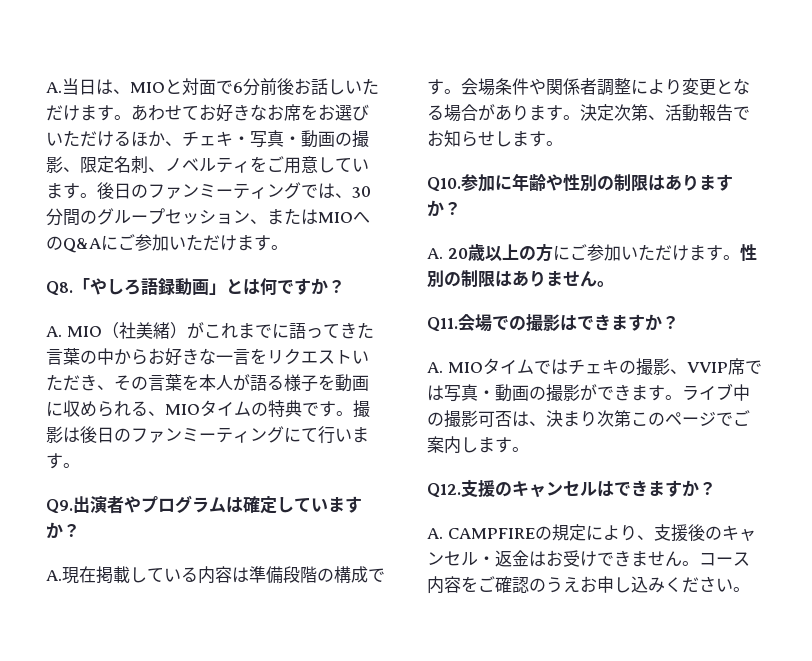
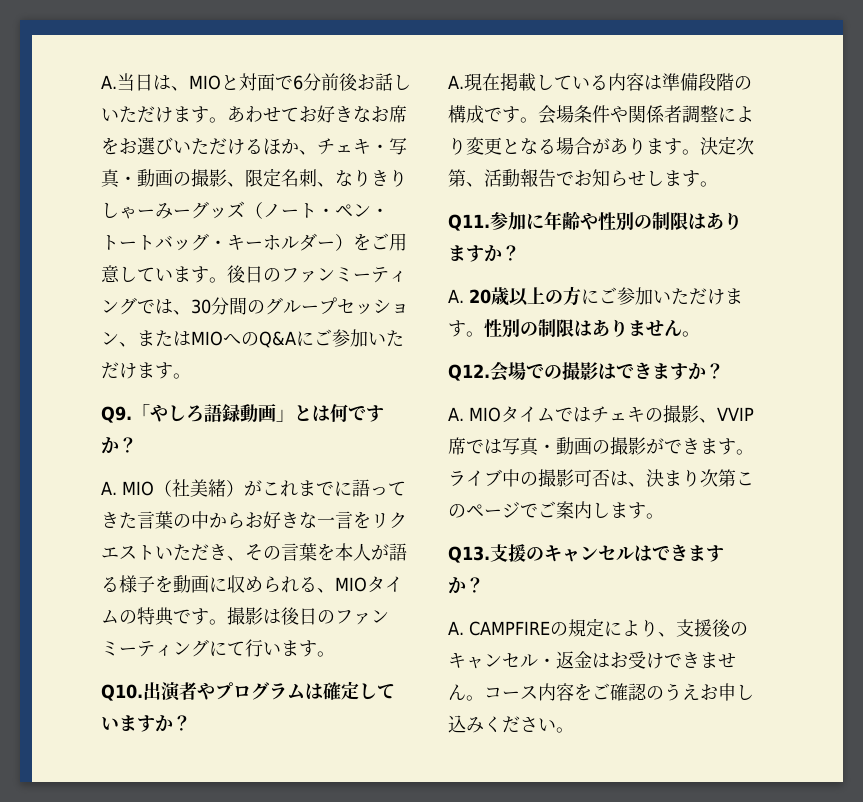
- あわせてお好きなお席をお選びいただけるほか、チェキ・写真・動画の撮影、限定名刺、ノベルティをご用意しています。
+ あわせてお好きなお席をお選びいただけるほか、チェキ・写真・動画の撮影、限定名刺、なりきりしゃーみーグッズ（ノート・ペン・トートバッグ・キーホルダー）をご用意しています。
- Q8.「やしろ語録動画」とは何ですか？
+ Q9.「やしろ語録動画」とは何ですか？
- Q9.出演者やプログラムは確定していますか？
+ Q10.出演者やプログラムは確定していますか？
- Q10.参加に年齢や性別の制限はありますか？
+ Q11.参加に年齢や性別の制限はありますか？
- Q11.会場での撮影はできますか？
+ Q12.会場での撮影はできますか？
- Q12.支援のキャンセルはできますか？
+ Q13.支援のキャンセルはできますか？

